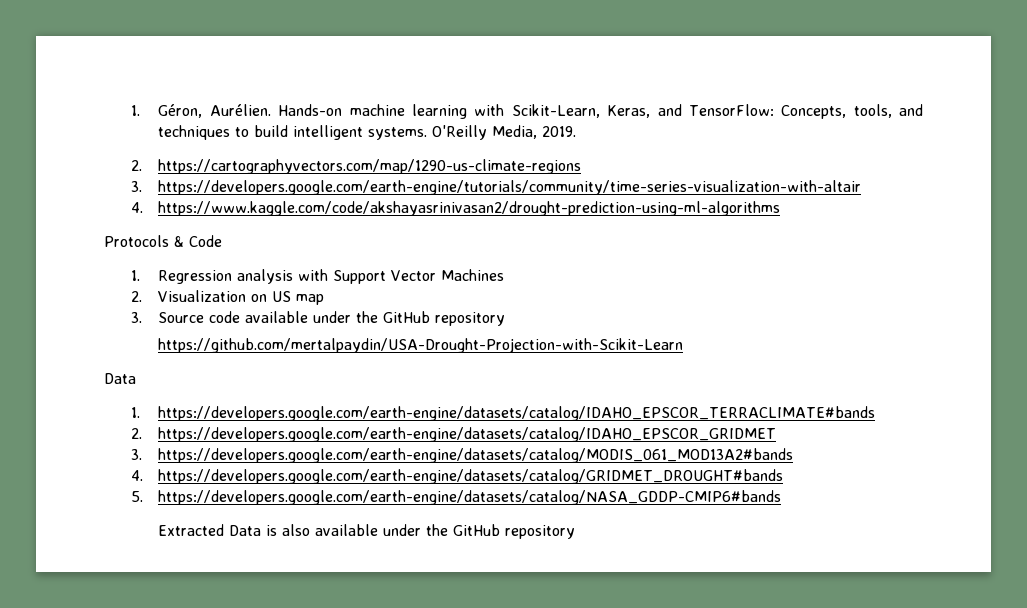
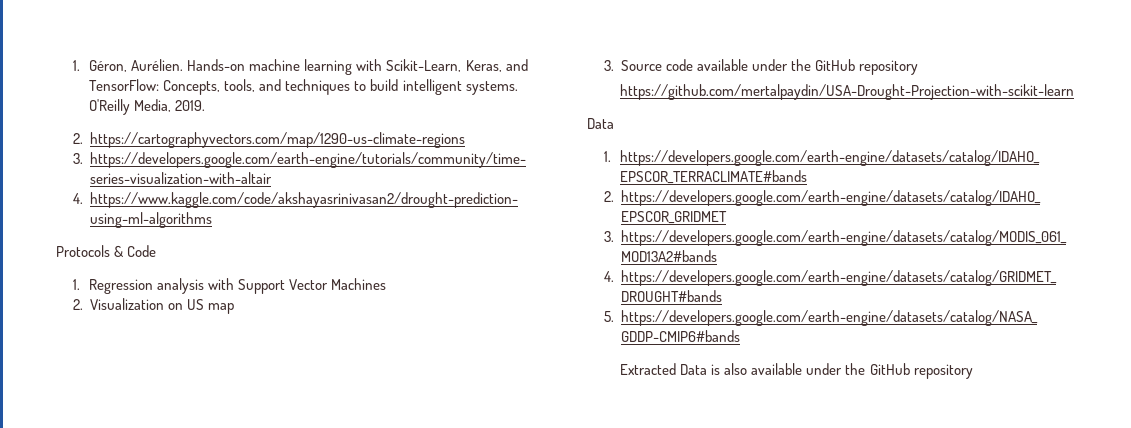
- https://github.com/mertalpaydin/USA-Drought-Projection-with-Scikit-Learn
+ https://github.com/mertalpaydin/USA-Drought-Projection-with-scikit-learn

